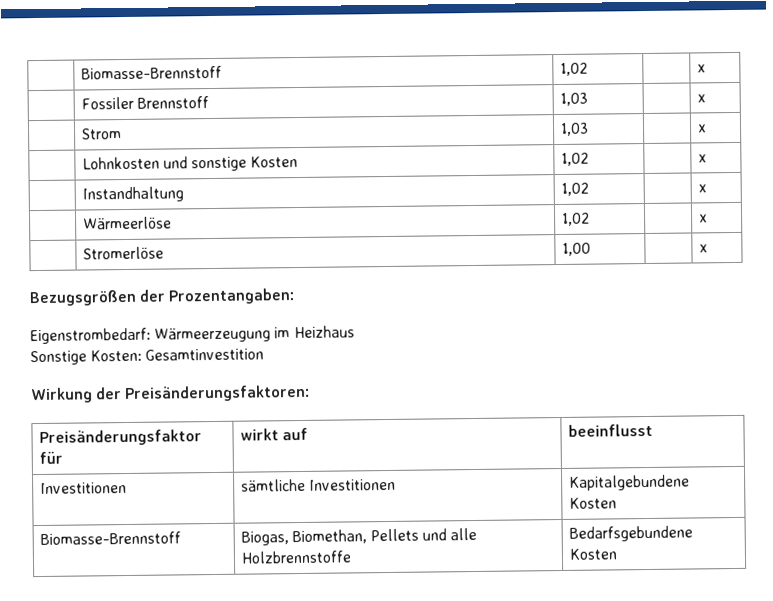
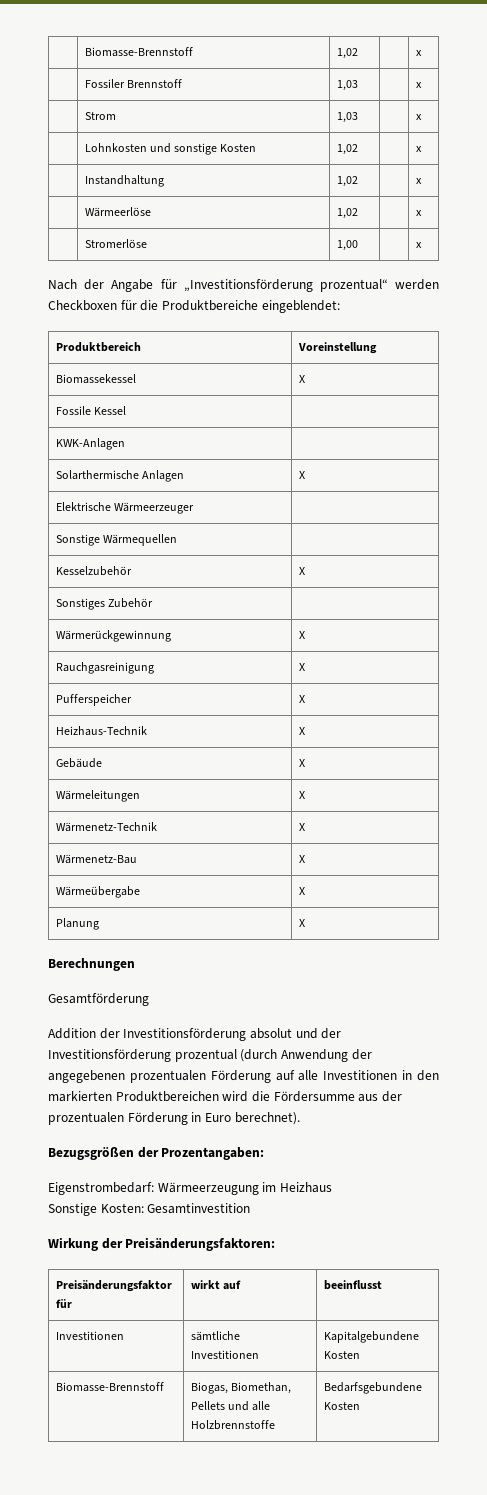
+ Nach der Angabe für „Investitionsförderung prozentual“ werden Checkboxen für die Produktbereiche eingeblendet:
+ Produktbereich | Voreinstellung
+ Biomassekessel | X
+ Fossile Kessel |
+ KWK-Anlagen |
+ Solarthermische Anlagen | X
+ Elektrische Wärmeerzeuger |
+ Sonstige Wärmequellen |
+ Kesselzubehör | X
+ Sonstiges Zubehör |
+ Wärmerückgewinnung | X
+ Rauchgasreinigung | X
+ Pufferspeicher | X
+ Heizhaus-Technik | X
+ Gebäude | X
+ Wärmeleitungen | X
+ Wärmenetz-Technik | X
+ Wärmenetz-Bau | X
+ Wärmeübergabe | X
+ Planung | X
+ Berechnungen
+ Gesamtförderung
+ Addition der Investitionsförderung absolut und der Investitionsförderung prozentual (durch Anwendung der angegebenen prozentualen Förderung auf alle Investitionen in den markierten Produktbereichen wird die Fördersumme aus der prozentualen Förderung in Euro berechnet).

